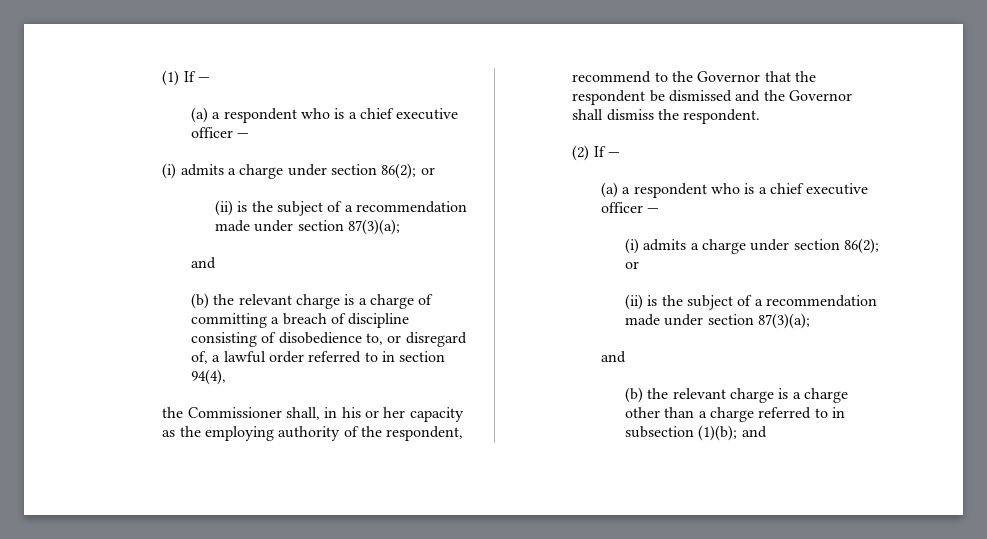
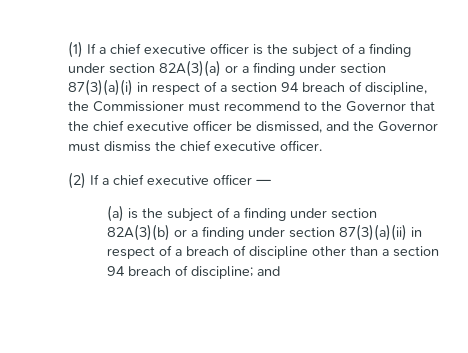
- (1) If —
- (a) a respondent who is a chief executive officer —
- (i) admits a charge under section 86(2); or
- (ii) is the subject of a recommendation made under section 87(3)(a);
- and
- (b) the relevant charge is a charge of committing a breach of discipline consisting of disobedience to, or disregard of, a lawful order referred to in section 94(4),
- the Commissioner shall, in his or her capacity as the employing authority of the respondent, recommend to the Governor that the respondent be dismissed and the Governor shall dismiss the respondent.
- (2) If —
- (a) a respondent who is a chief executive officer —
- (i) admits a charge under section 86(2); or
- (ii) is the subject of a recommendation made under section 87(3)(a);
- and
- (b) the relevant charge is a charge other than a charge referred to in subsection (1)(b); and
+ (1) If a chief executive officer is the subject of a finding under section 82A(3)(a) or a finding under section 87(3)(a)(i) in respect of a section 94 breach of discipline, the Commissioner must recommend to the Governor that the chief executive officer be dismissed, and the Governor must dismiss the chief executive officer.
+ (2) If a chief executive officer —
+ (a) is the subject of a finding under section 82A(3)(b) or a finding under section 87(3)(a)(ii) in respect of a breach of discipline other than a section 94 breach of discipline; and

